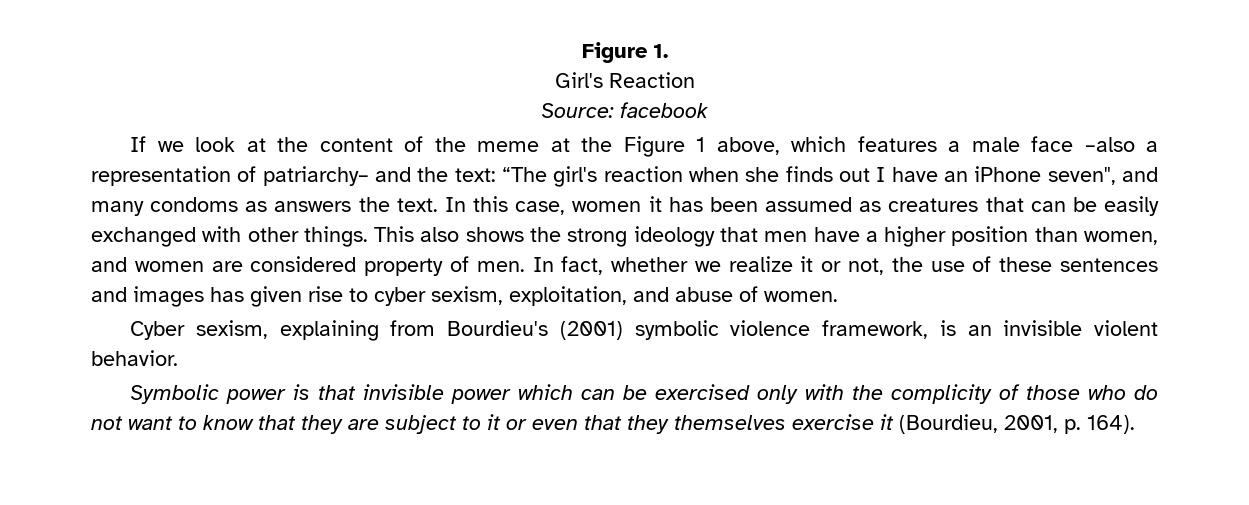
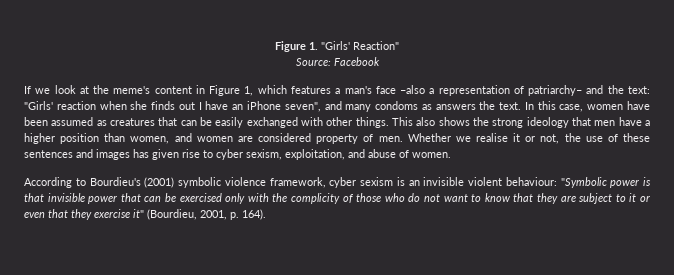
- Figure 1.
- Girl's Reaction
+ Figure 1. "Girls' Reaction"
- Source: facebook
+ Source: Facebook
- If we look at the content of the meme at the Figure 1 above, which features a male face –also a representation of patriarchy– and the text: “The girl's reaction when she finds out I have an iPhone seven", and many condoms as answers the text.
+ If we look at the meme's content in Figure 1, which features a man's face –also a representation of patriarchy– and the text: "Girls' reaction when she finds out I have an iPhone seven", and many condoms as answers the text.
- In this case, women it has been assumed as creatures that can be easily exchanged with other things.
+ In this case, women have been assumed as creatures that can be easily exchanged with other things.
- In fact, whether we realize it or not, the use of these sentences and images has given rise to cyber sexism, exploitation, and abuse of women.
+ Whether we realise it or not, the use of these sentences and images has given rise to cyber sexism, exploitation, and abuse of women.
- Cyber sexism, explaining from Bourdieu's (2001) symbolic violence framework, is an invisible violent behavior.
- Symbolic power is that invisible power which can be exercised only with the complicity of those who do not want to know that they are subject to it or even that they themselves exercise it (Bourdieu, 2001, p. 164).
+ According to Bourdieu's (2001) symbolic violence framework, cyber sexism is an invisible violent behaviour: "Symbolic power is that invisible power that can be exercised only with the complicity of those who do not want to know that they are subject to it or even that they exercise it" (Bourdieu, 2001, p. 164).

